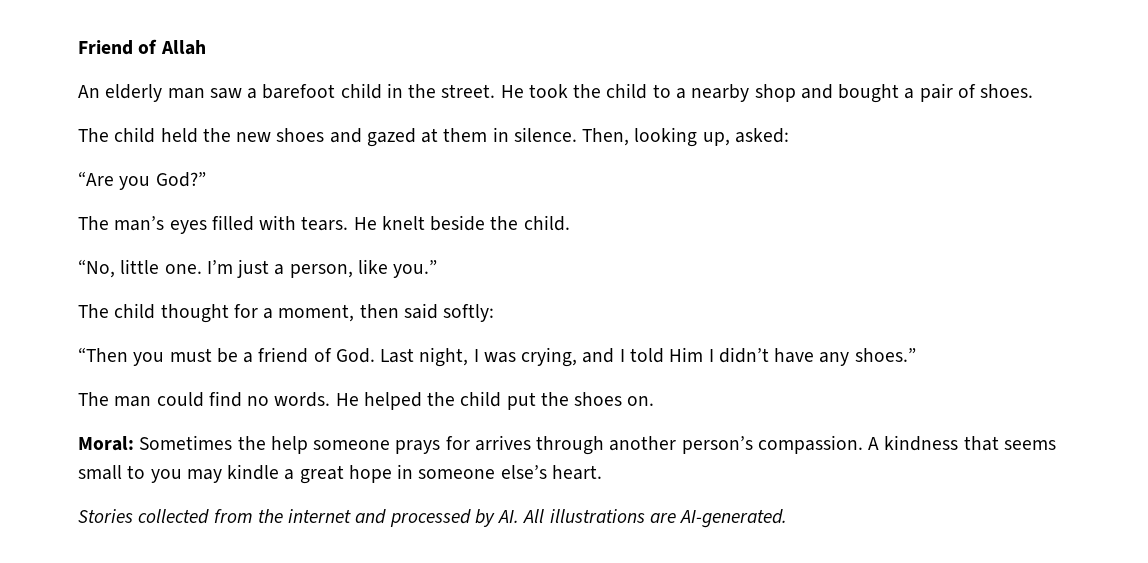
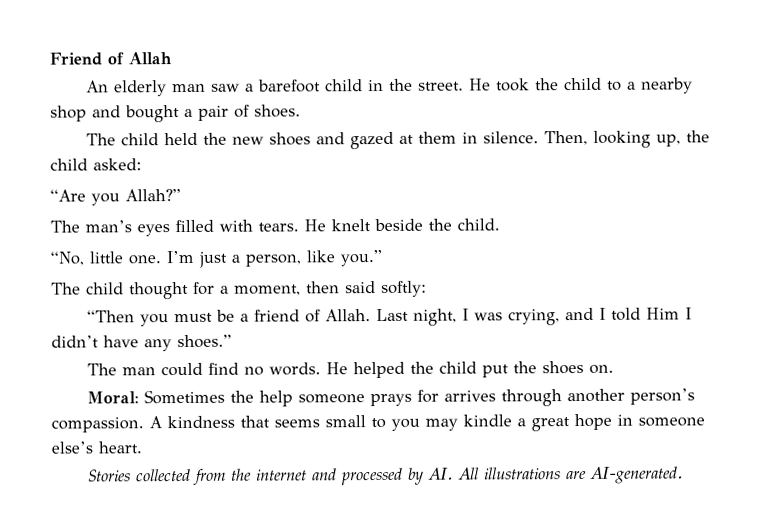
- Then, looking up, asked:
+ Then, looking up, the child asked:
- “Are you God?”
+ “Are you Allah?”
- “Then you must be a friend of God. Last night, I was crying, and I told Him I didn’t have any shoes.”
+ “Then you must be a friend of Allah. Last night, I was crying, and I told Him I didn’t have any shoes.”

